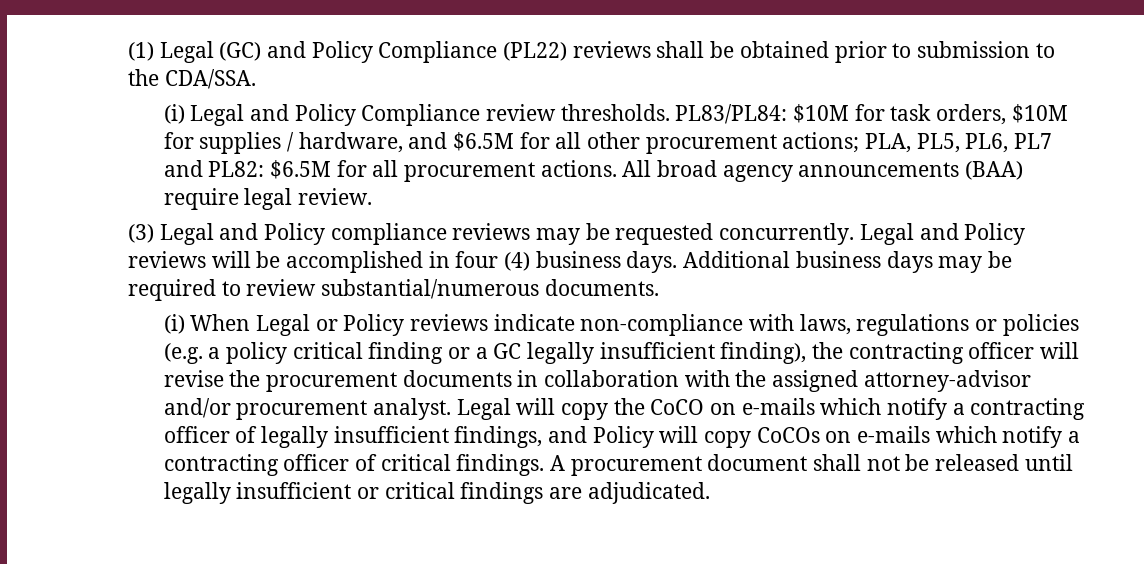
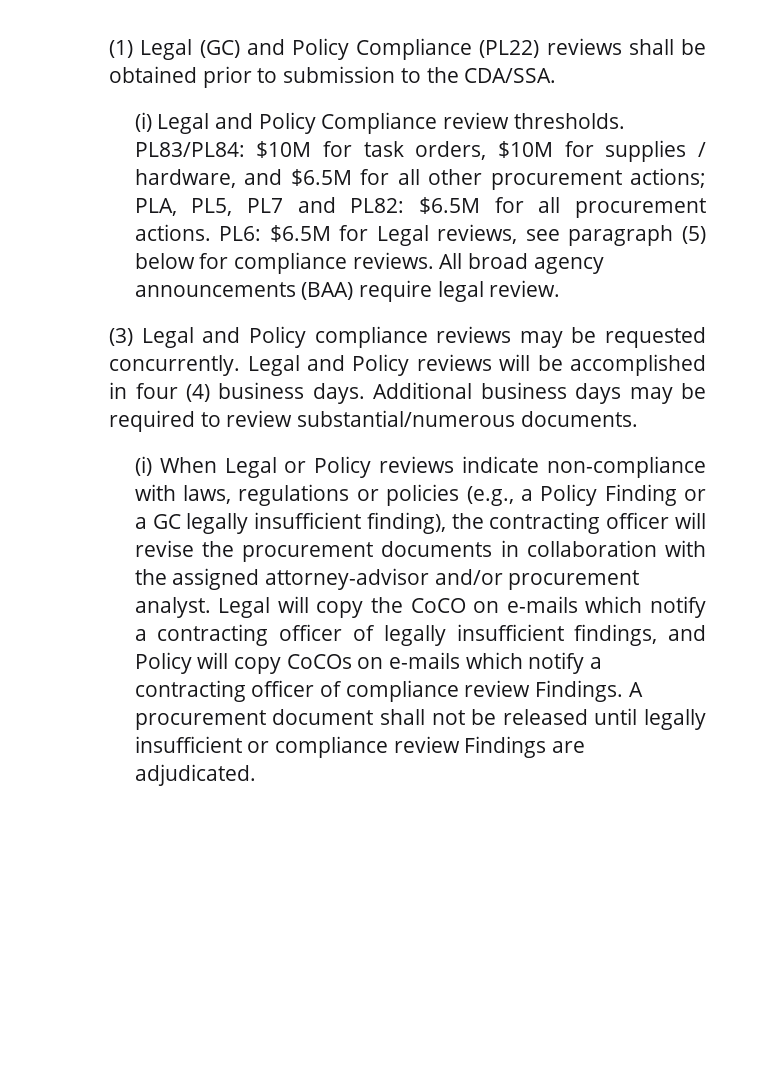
- PL83/PL84: $10M for task orders, $10M for supplies / hardware, and $6.5M for all other procurement actions; PLA, PL5, PL6, PL7 and PL82: $6.5M for all procurement actions.
+ PL83/PL84: $10M for task orders, $10M for supplies / hardware, and $6.5M for all other procurement actions; PLA, PL5, PL7 and PL82: $6.5M for all procurement actions.
+ PL6: $6.5M for Legal reviews, see paragraph (5) below for compliance reviews.
- (i) When Legal or Policy reviews indicate non-compliance with laws, regulations or policies (e.g. a policy critical finding or a GC legally insufficient finding), the contracting officer will revise the procurement documents in collaboration with the assigned attorney-advisor and/or procurement analyst.
+ (i) When Legal or Policy reviews indicate non-compliance with laws, regulations or policies (e.g., a Policy Finding or a GC legally insufficient finding), the contracting officer will revise the procurement documents in collaboration with the assigned attorney-advisor and/or procurement analyst.
- Legal will copy the CoCO on e-mails which notify a contracting officer of legally insufficient findings, and Policy will copy CoCOs on e-mails which notify a contracting officer of critical findings.
+ Legal will copy the CoCO on e-mails which notify a contracting officer of legally insufficient findings, and Policy will copy CoCOs on e-mails which notify a contracting officer of compliance review Findings.
- A procurement document shall not be released until legally insufficient or critical findings are adjudicated.
+ A procurement document shall not be released until legally insufficient or compliance review Findings are adjudicated.

